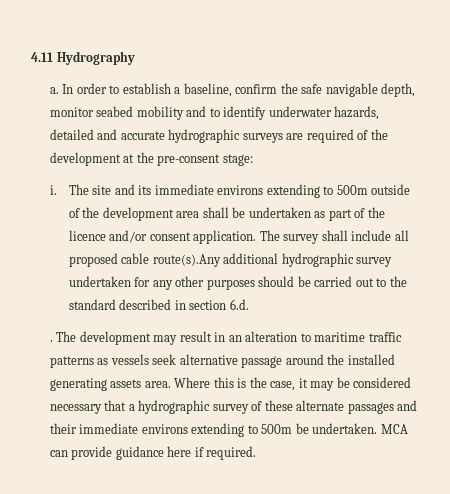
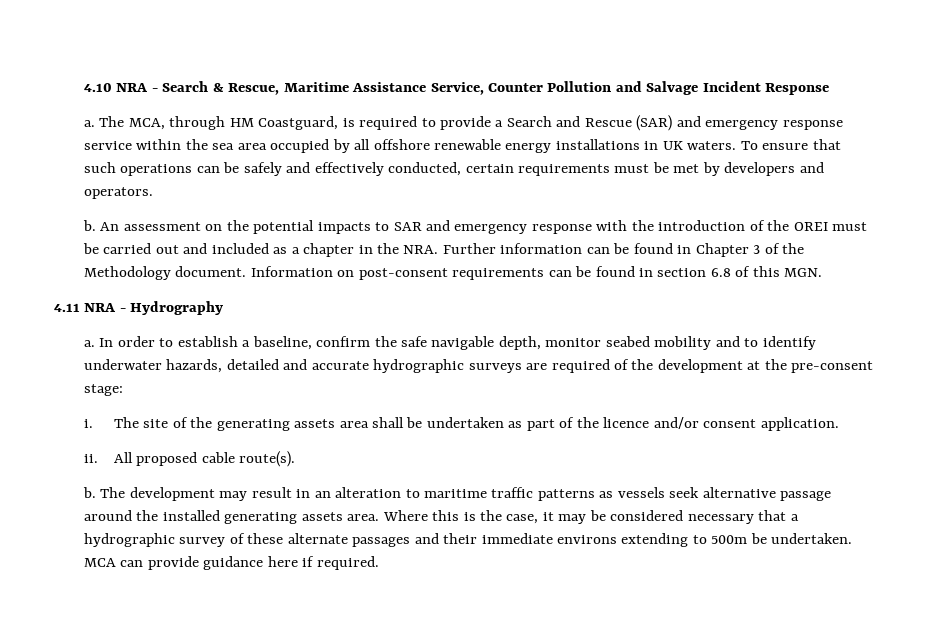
- 4.11 Hydrography
+ 4.10 NRA - Search & Rescue, Maritime Assistance Service, Counter Pollution and Salvage Incident Response
+ a. The MCA, through HM Coastguard, is required to provide a Search and Rescue (SAR) and emergency response service within the sea area occupied by all offshore renewable energy installations in UK waters. To ensure that such operations can be safely and effectively conducted, certain requirements must be met by developers and operators.
+ b. An assessment on the potential impacts to SAR and emergency response with the introduction of the OREI must be carried out and included as a chapter in the NRA. Further information can be found in Chapter 3 of the Methodology document. Information on post-consent requirements can be found in section 6.8 of this MGN.
+ 4.11 NRA - Hydrography
- The site and its immediate environs extending to 500m outside of the development area shall be undertaken as part of the licence and/or consent application. The survey shall include all proposed cable route(s).Any additional hydrographic survey undertaken for any other purposes should be carried out to the standard described in section 6.d.
- .
+ The site of the generating assets area shall be undertaken as part of the licence and/or consent application.
+ ii. All proposed cable route(s).
+ b.

